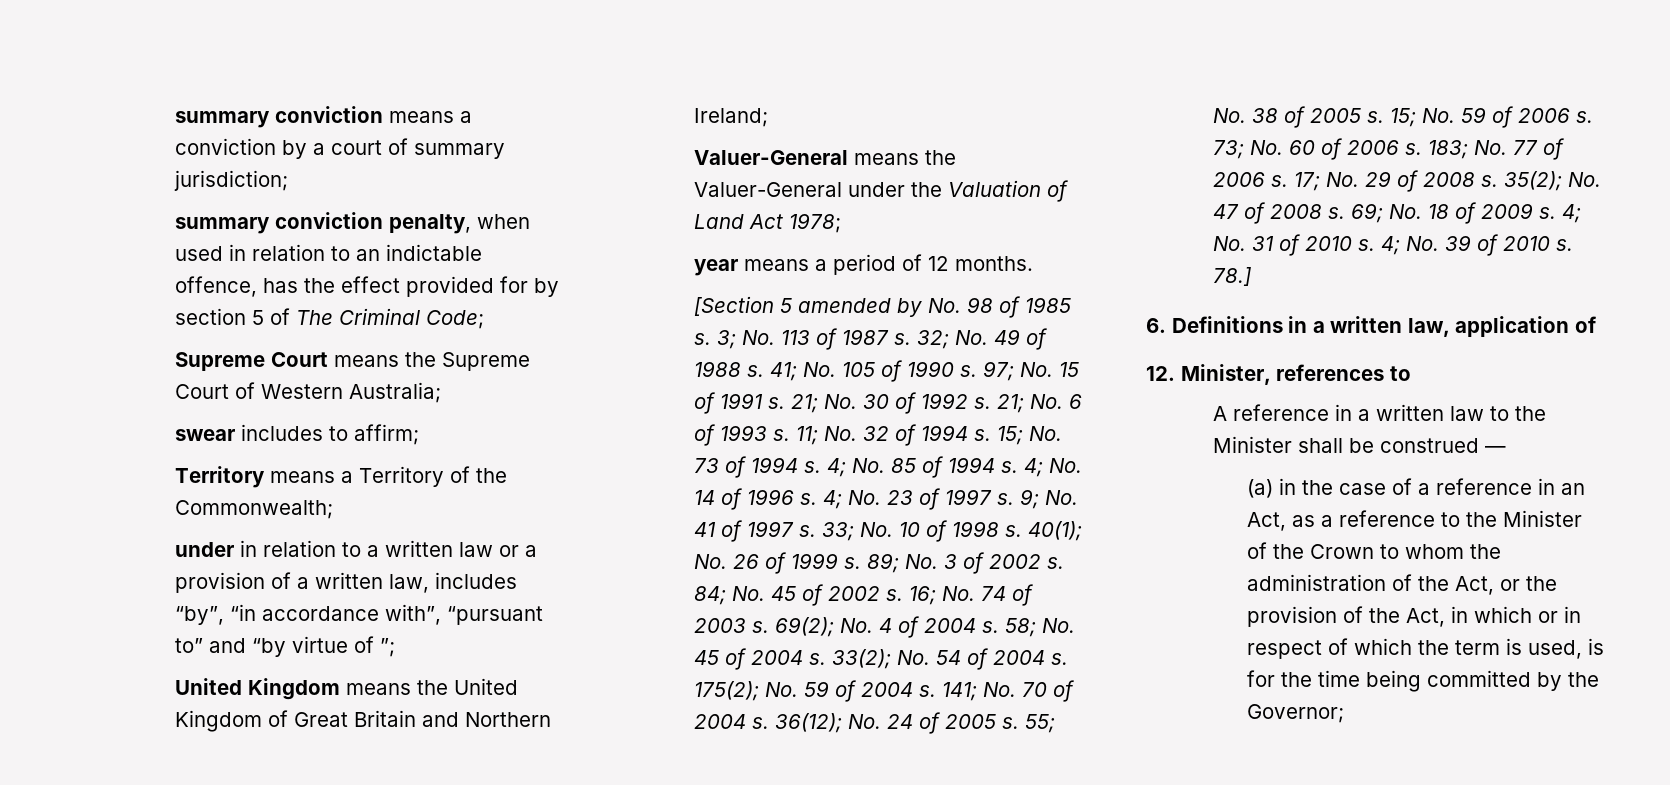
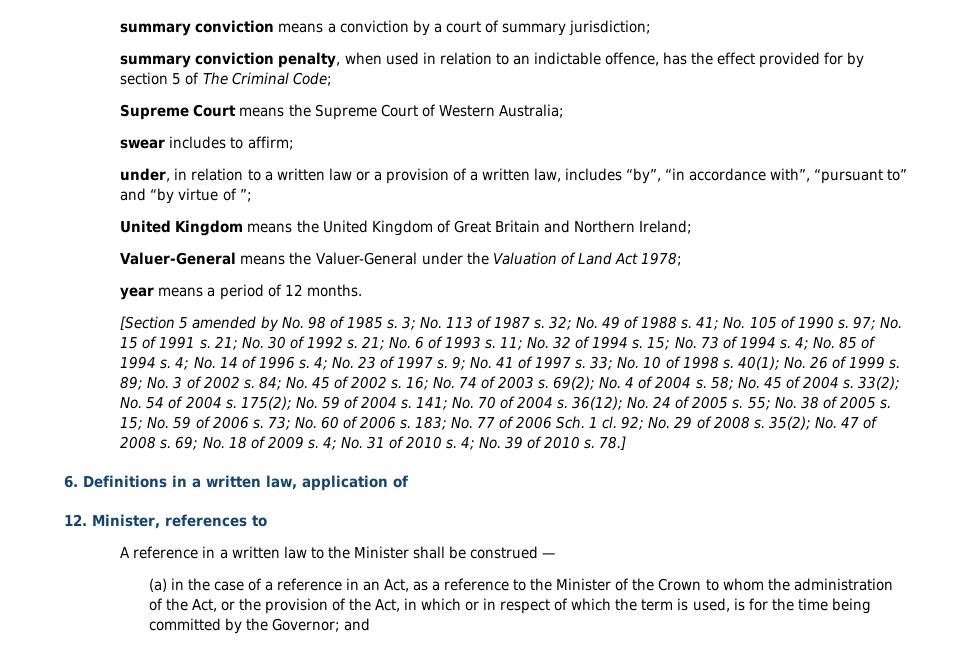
- Territory means a Territory of the Commonwealth;
- under in relation to a written law or a provision of a written law, includes “by”, “in accordance with”, “pursuant to” and “by virtue of ”;
+ under, in relation to a written law or a provision of a written law, includes “by”, “in accordance with”, “pursuant to” and “by virtue of ”;
- 183; No. 77 of 2006 s. 17; No. 29 of 2008 s.
+ 183; No. 77 of 2006 Sch. 1 cl. 92; No. 29 of 2008 s.
- (a) in the case of a reference in an Act, as a reference to the Minister of the Crown to whom the administration of the Act, or the provision of the Act, in which or in respect of which the term is used, is for the time being committed by the Governor;
+ (a) in the case of a reference in an Act, as a reference to the Minister of the Crown to whom the administration of the Act, or the provision of the Act, in which or in respect of which the term is used, is for the time being committed by the Governor; and

